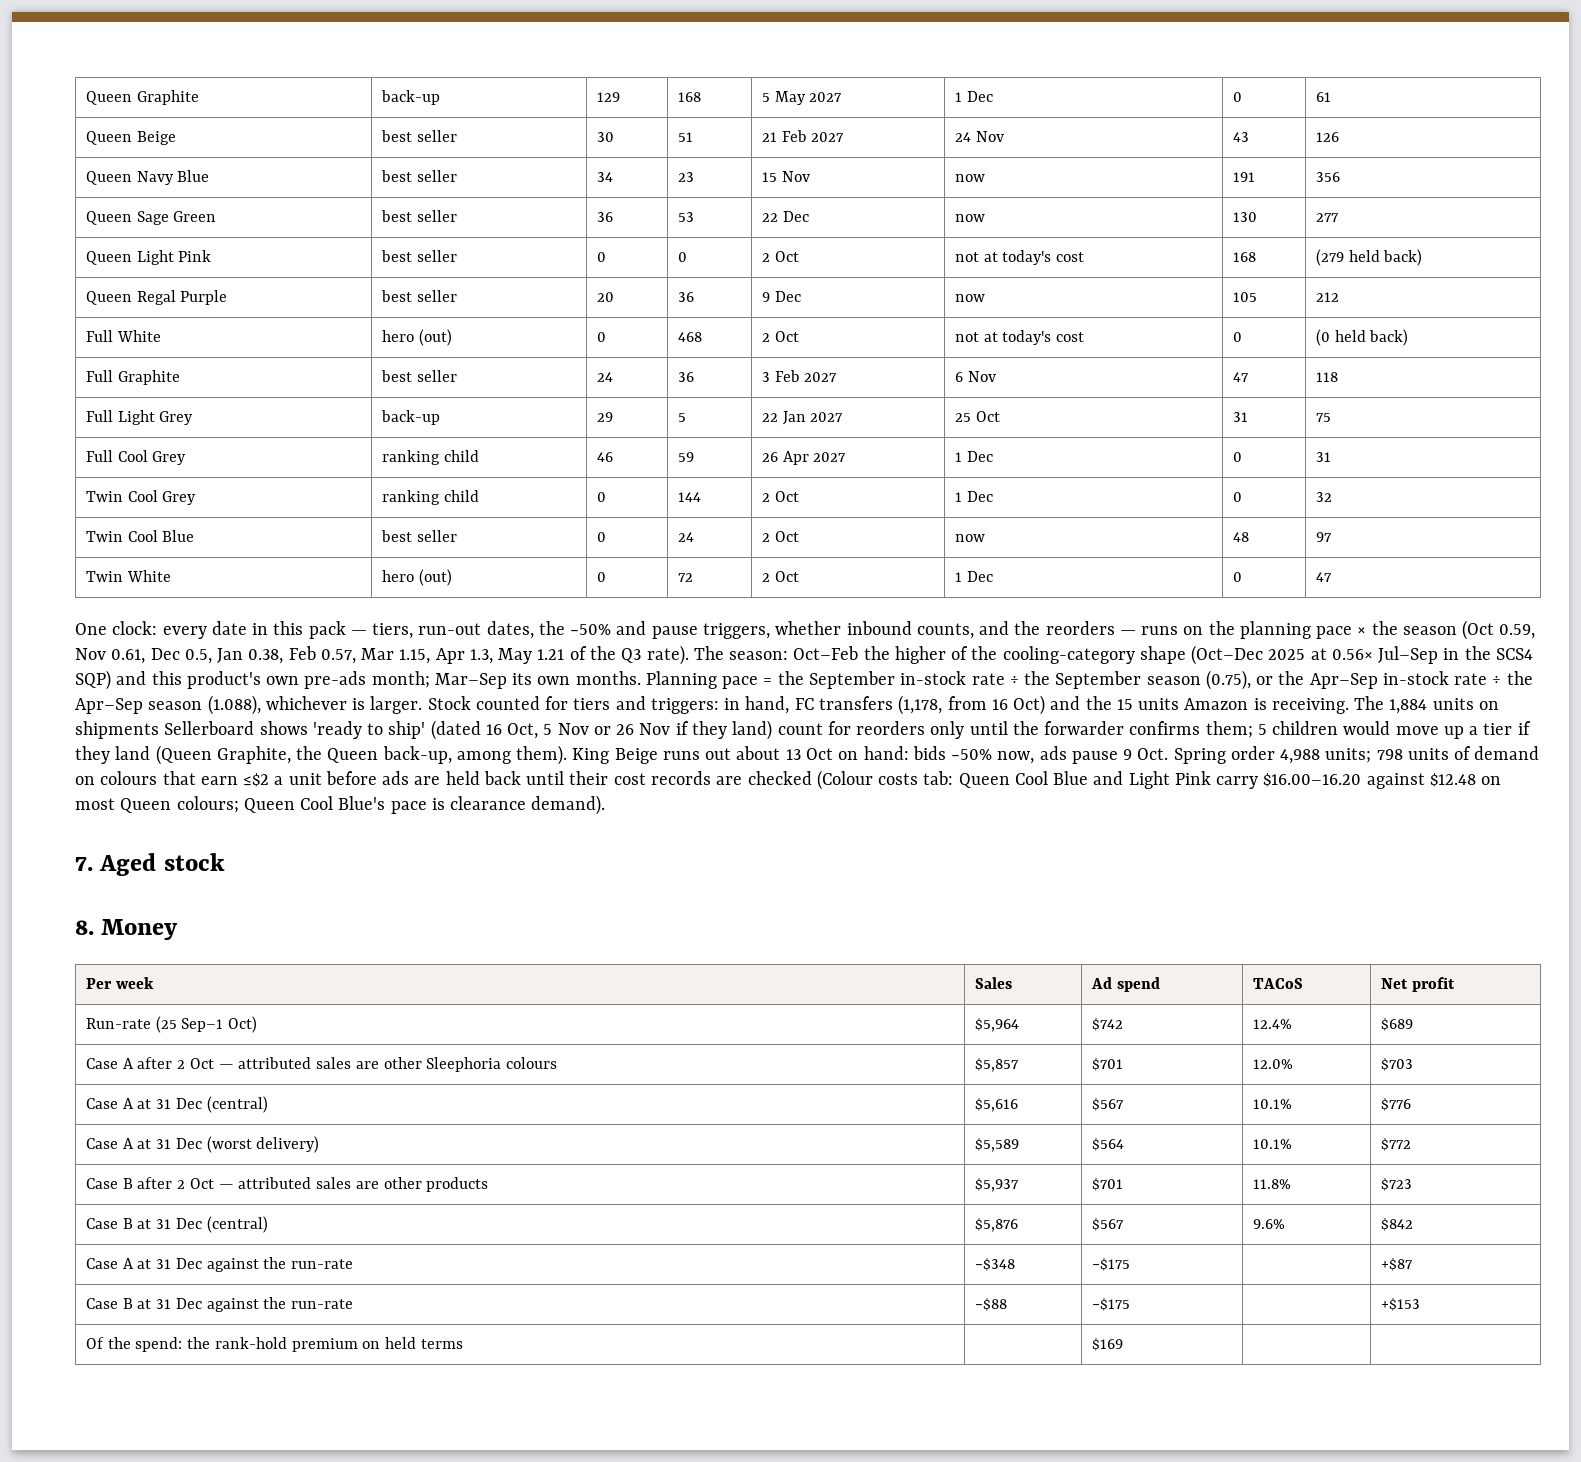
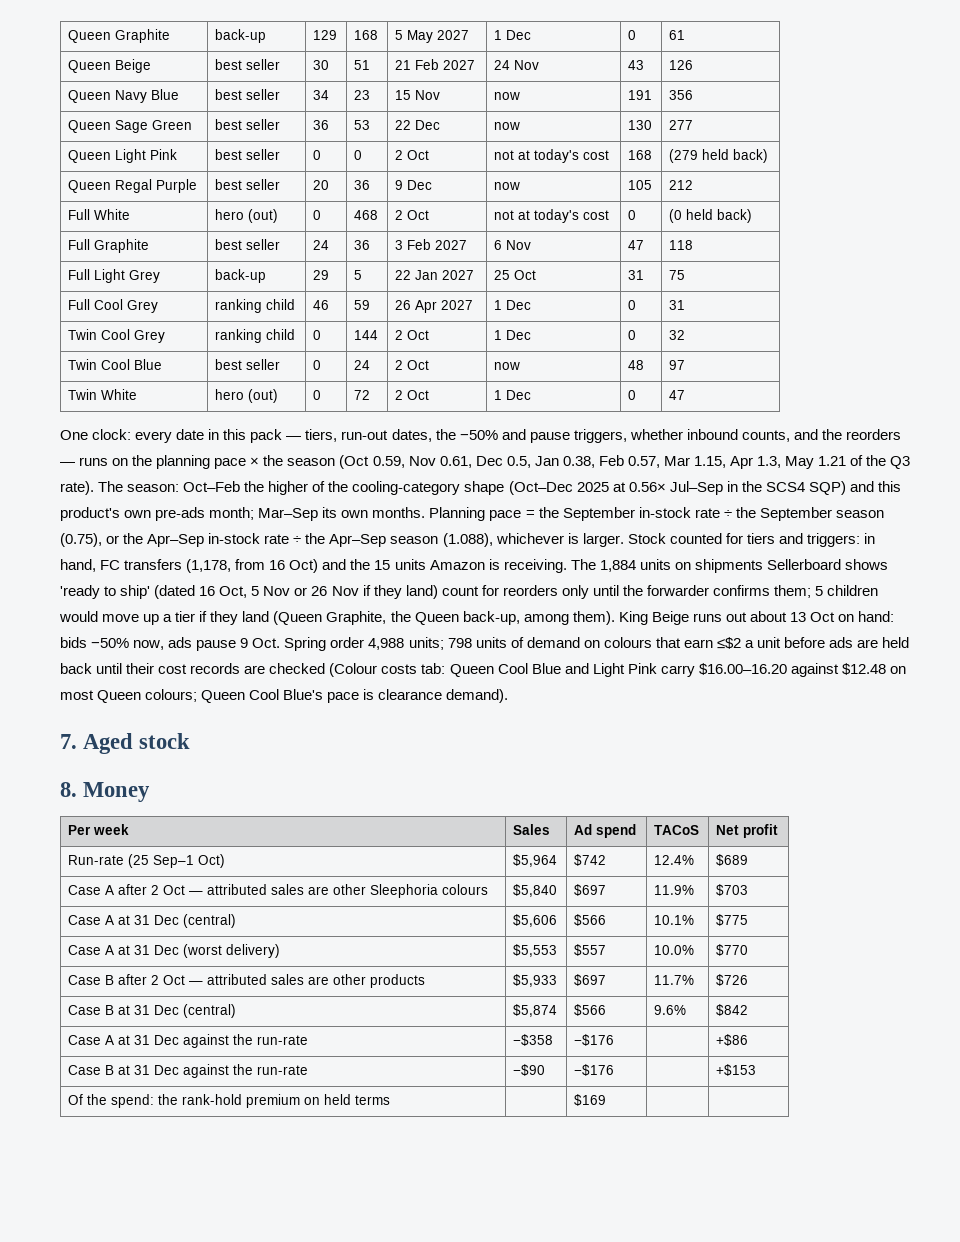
- Case A after 2 Oct — attributed sales are other Sleephoria colours | $5,857 | $701 | 12.0% | $703
+ Case A after 2 Oct — attributed sales are other Sleephoria colours | $5,840 | $697 | 11.9% | $703
- Case A at 31 Dec (central) | $5,616 | $567 | 10.1% | $776
+ Case A at 31 Dec (central) | $5,606 | $566 | 10.1% | $775
- Case A at 31 Dec (worst delivery) | $5,589 | $564 | 10.1% | $772
+ Case A at 31 Dec (worst delivery) | $5,553 | $557 | 10.0% | $770
- Case B after 2 Oct — attributed sales are other products | $5,937 | $701 | 11.8% | $723
+ Case B after 2 Oct — attributed sales are other products | $5,933 | $697 | 11.7% | $726
- Case B at 31 Dec (central) | $5,876 | $567 | 9.6% | $842
+ Case B at 31 Dec (central) | $5,874 | $566 | 9.6% | $842
- Case A at 31 Dec against the run-rate | −$348 | −$175 | | +$87
+ Case A at 31 Dec against the run-rate | −$358 | −$176 | | +$86
- Case B at 31 Dec against the run-rate | −$88 | −$175 | | +$153
+ Case B at 31 Dec against the run-rate | −$90 | −$176 | | +$153

